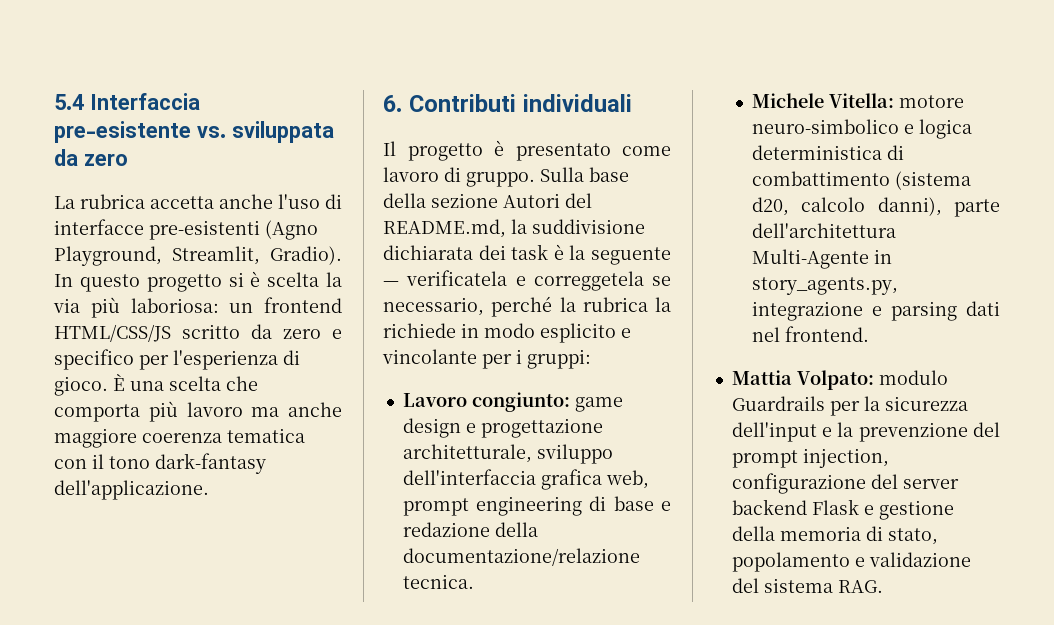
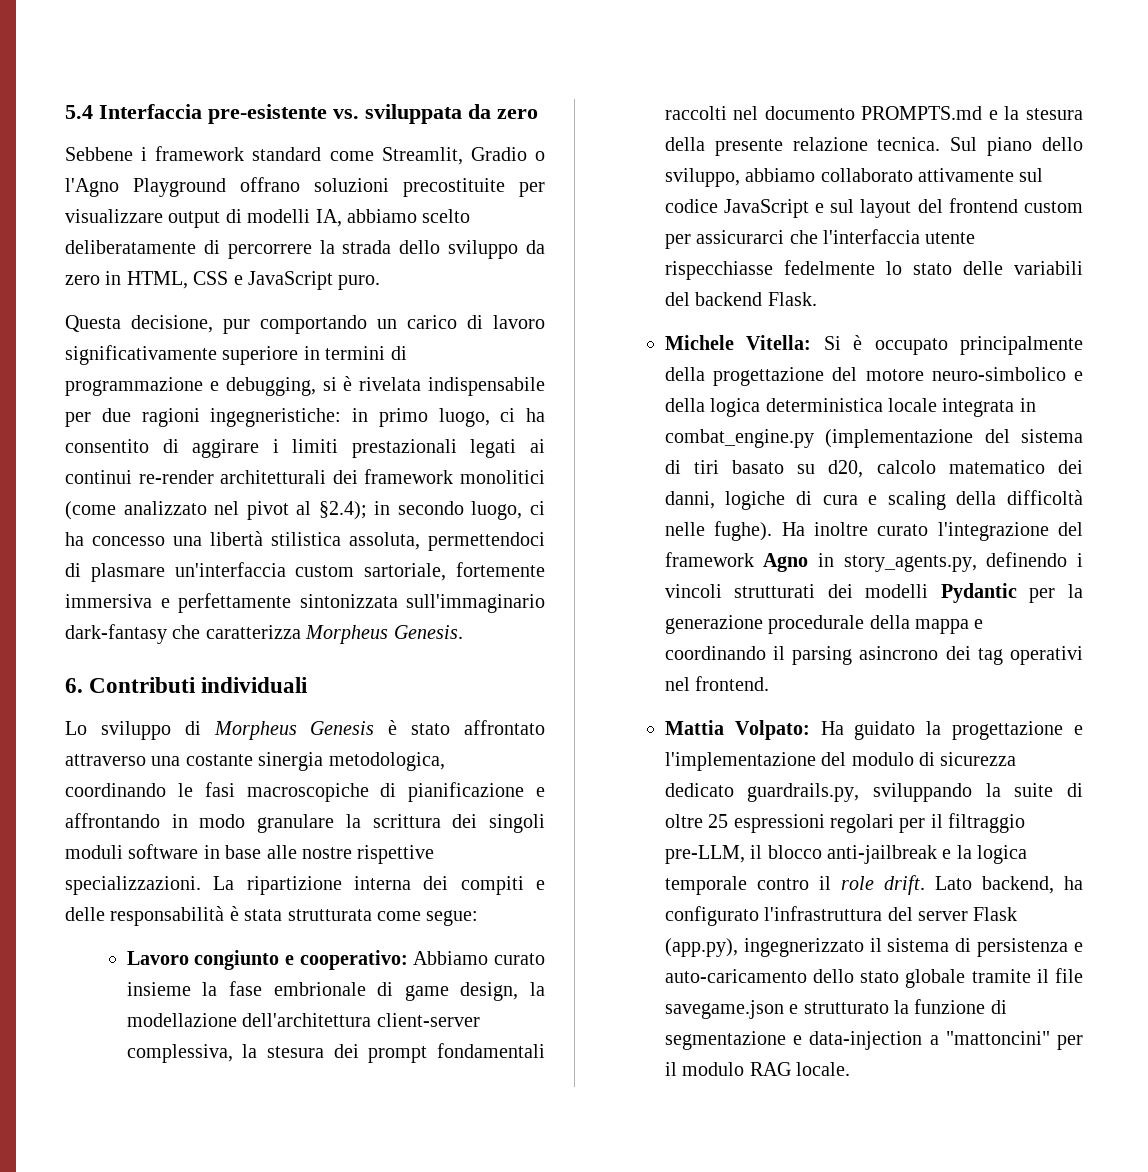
- La rubrica accetta anche l'uso di interfacce pre-esistenti (Agno Playground, Streamlit, Gradio). In questo progetto si è scelta la via più laboriosa: un frontend HTML/CSS/JS scritto da zero e specifico per l'esperienza di gioco. È una scelta che comporta più lavoro ma anche maggiore coerenza tematica con il tono dark-fantasy dell'applicazione.
+ Sebbene i framework standard come Streamlit, Gradio o l'Agno Playground offrano soluzioni precostituite per visualizzare output di modelli IA, abbiamo scelto deliberatamente di percorrere la strada dello sviluppo da zero in HTML, CSS e JavaScript puro.
+ Questa decisione, pur comportando un carico di lavoro significativamente superiore in termini di programmazione e debugging, si è rivelata indispensabile per due ragioni ingegneristiche: in primo luogo, ci ha consentito di aggirare i limiti prestazionali legati ai continui re-render architetturali dei framework monolitici (come analizzato nel pivot al §2.4); in secondo luogo, ci ha concesso una libertà stilistica assoluta, permettendoci di plasmare un'interfaccia custom sartoriale, fortemente immersiva e perfettamente sintonizzata sull'immaginario dark-fantasy che caratterizza Morpheus Genesis.
  6. Contributi individuali
- Il progetto è presentato come lavoro di gruppo. Sulla base della sezione Autori del README.md, la suddivisione dichiarata dei task è la seguente — verificatela e correggetela se necessario, perché la rubrica la richiede in modo esplicito e vincolante per i gruppi:
- Lavoro congiunto: game design e progettazione architetturale, sviluppo dell'interfaccia grafica web, prompt engineering di base e redazione della documentazione/relazione tecnica.
- Michele Vitella: motore neuro-simbolico e logica deterministica di combattimento (sistema d20, calcolo danni), parte dell'architettura Multi-Agente in story_agents.py, integrazione e parsing dati nel frontend.
- Mattia Volpato: modulo Guardrails per la sicurezza dell'input e la prevenzione del prompt injection, configurazione del server backend Flask e gestione della memoria di stato, popolamento e validazione del sistema RAG.
+ Lo sviluppo di Morpheus Genesis è stato affrontato attraverso una costante sinergia metodologica, coordinando le fasi macroscopiche di pianificazione e affrontando in modo granulare la scrittura dei singoli moduli software in base alle nostre rispettive specializzazioni. La ripartizione interna dei compiti e delle responsabilità è stata strutturata come segue:
+ Lavoro congiunto e cooperativo: Abbiamo curato insieme la fase embrionale di game design, la modellazione dell'architettura client-server complessiva, la stesura dei prompt fondamentali raccolti nel documento PROMPTS.md e la stesura della presente relazione tecnica. Sul piano dello sviluppo, abbiamo collaborato attivamente sul codice JavaScript e sul layout del frontend custom per assicurarci che l'interfaccia utente rispecchiasse fedelmente lo stato delle variabili del backend Flask.
+ Michele Vitella: Si è occupato principalmente della progettazione del motore neuro-simbolico e della logica deterministica locale integrata in combat_engine.py (implementazione del sistema di tiri basato su d20, calcolo matematico dei danni, logiche di cura e scaling della difficoltà nelle fughe). Ha inoltre curato l'integrazione del framework Agno in story_agents.py, definendo i vincoli strutturati dei modelli Pydantic per la generazione procedurale della mappa e coordinando il parsing asincrono dei tag operativi nel frontend.
+ Mattia Volpato: Ha guidato la progettazione e l'implementazione del modulo di sicurezza dedicato guardrails.py, sviluppando la suite di oltre 25 espressioni regolari per il filtraggio pre-LLM, il blocco anti-jailbreak e la logica temporale contro il role drift. Lato backend, ha configurato l'infrastruttura del server Flask (app.py), ingegnerizzato il sistema di persistenza e auto-caricamento dello stato globale tramite il file savegame.json e strutturato la funzione di segmentazione e data-injection a "mattoncini" per il modulo RAG locale.

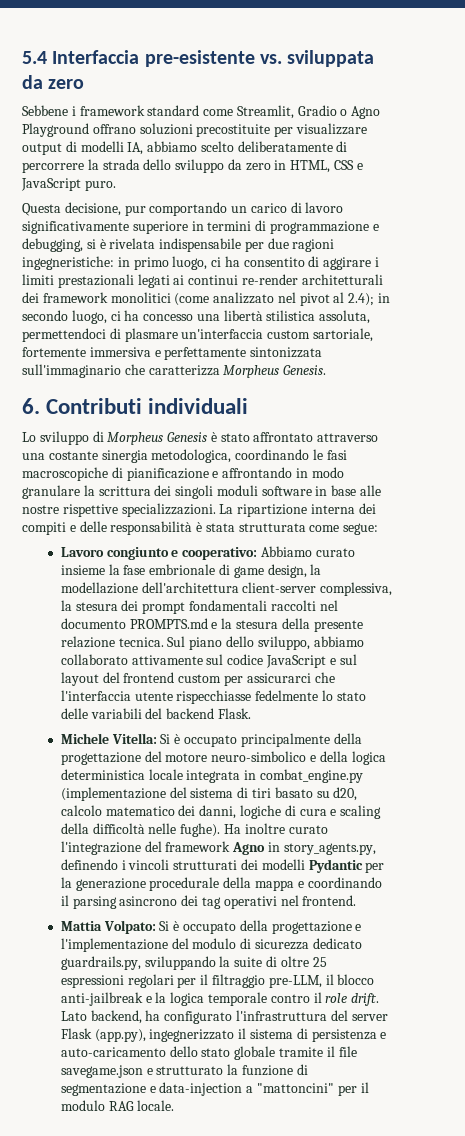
- Sebbene i framework standard come Streamlit, Gradio o l'Agno Playground offrano soluzioni precostituite per visualizzare output di modelli IA, abbiamo scelto deliberatamente di percorrere la strada dello sviluppo da zero in HTML, CSS e JavaScript puro.
+ Sebbene i framework standard come Streamlit, Gradio o Agno Playground offrano soluzioni precostituite per visualizzare output di modelli IA, abbiamo scelto deliberatamente di percorrere la strada dello sviluppo da zero in HTML, CSS e JavaScript puro.
- in primo luogo, ci ha consentito di aggirare i limiti prestazionali legati ai continui re-render architetturali dei framework monolitici (come analizzato nel pivot al §2.4);
+ in primo luogo, ci ha consentito di aggirare i limiti prestazionali legati ai continui re-render architetturali dei framework monolitici (come analizzato nel pivot al 2.4);
- in secondo luogo, ci ha concesso una libertà stilistica assoluta, permettendoci di plasmare un'interfaccia custom sartoriale, fortemente immersiva e perfettamente sintonizzata sull'immaginario dark-fantasy che caratterizza Morpheus Genesis.
+ in secondo luogo, ci ha concesso una libertà stilistica assoluta, permettendoci di plasmare un'interfaccia custom sartoriale, fortemente immersiva e perfettamente sintonizzata sull'immaginario che caratterizza Morpheus Genesis.
- Mattia Volpato: Ha guidato la progettazione e l'implementazione del modulo di sicurezza dedicato guardrails.py, sviluppando la suite di oltre 25 espressioni regolari per il filtraggio pre-LLM, il blocco anti-jailbreak e la logica temporale contro il role drift.
+ Mattia Volpato: Si è occupato della progettazione e l'implementazione del modulo di sicurezza dedicato guardrails.py, sviluppando la suite di oltre 25 espressioni regolari per il filtraggio pre-LLM, il blocco anti-jailbreak e la logica temporale contro il role drift.

